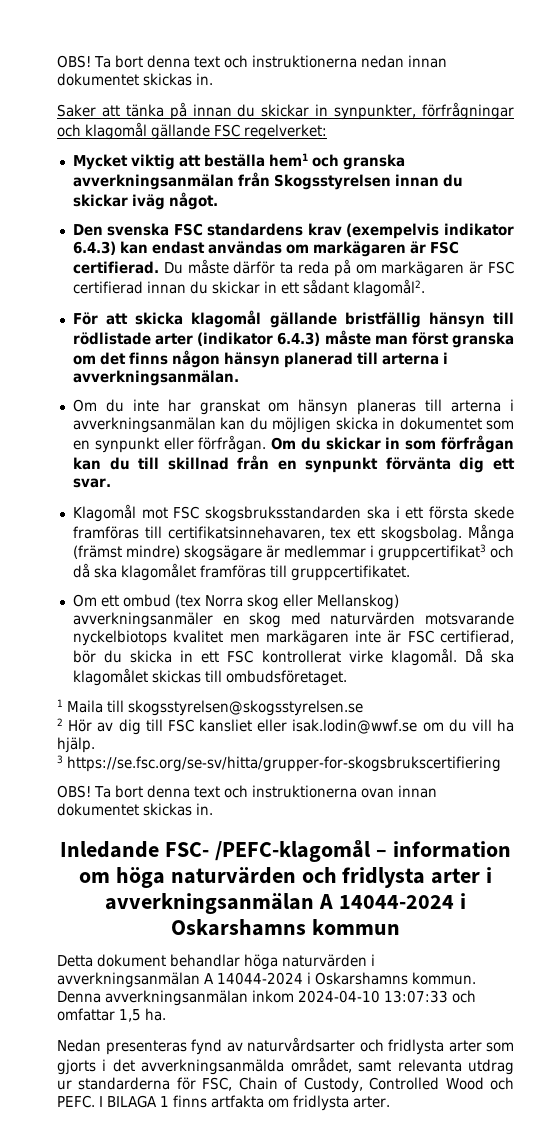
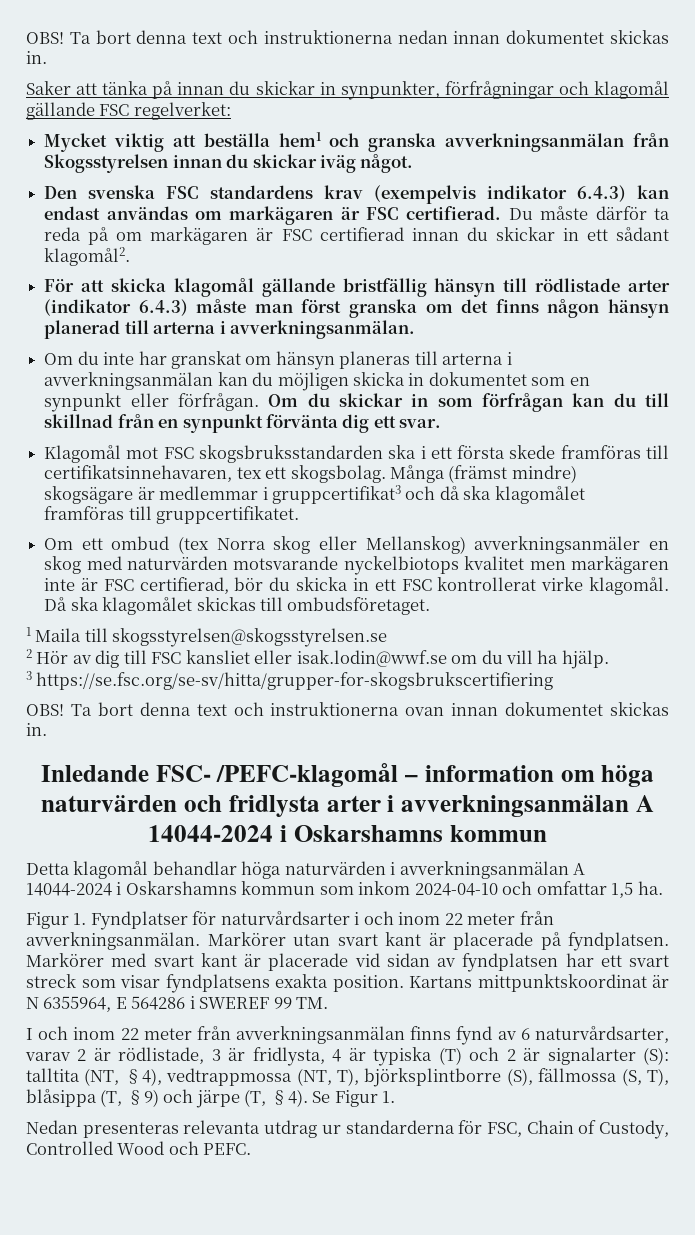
- Detta dokument behandlar höga naturvärden i avverkningsanmälan A 14044-2024 i Oskarshamns kommun. Denna avverkningsanmälan inkom 2024-04-10 13:07:33 och omfattar 1,5 ha.
+ Detta klagomål behandlar höga naturvärden i avverkningsanmälan A 14044-2024 i Oskarshamns kommun som inkom 2024-04-10 och omfattar 1,5 ha.
- Nedan presenteras fynd av naturvårdsarter och fridlysta arter som gjorts i det avverkningsanmälda området, samt relevanta utdrag ur standarderna för FSC, Chain of Custody, Controlled Wood och PEFC. I BILAGA 1 finns artfakta om fridlysta arter.
+ Figur 1. Fyndplatser för naturvårdsarter i och inom 22 meter från avverkningsanmälan. Markörer utan svart kant är placerade på fyndplatsen. Markörer med svart kant är placerade vid sidan av fyndplatsen har ett svart streck som visar fyndplatsens exakta position. Kartans mittpunktskoordinat är N 6355964, E 564286 i SWEREF 99 TM.
+ I och inom 22 meter från avverkningsanmälan finns fynd av 6 naturvårdsarter, varav 2 är rödlistade, 3 är fridlysta, 4 är typiska (T) och 2 är signalarter (S): talltita (NT, §4), vedtrappmossa (NT, T), björksplintborre (S), fällmossa (S, T), blåsippa (T, §9) och järpe (T, §4). Se Figur 1.
+ Nedan presenteras relevanta utdrag ur standarderna för FSC, Chain of Custody, Controlled Wood och PEFC.

